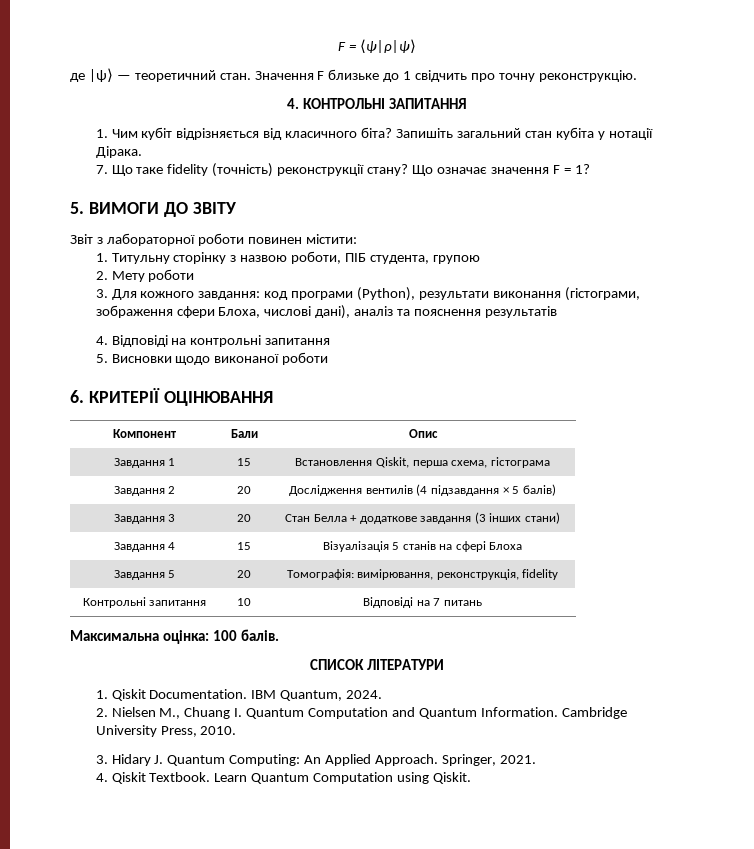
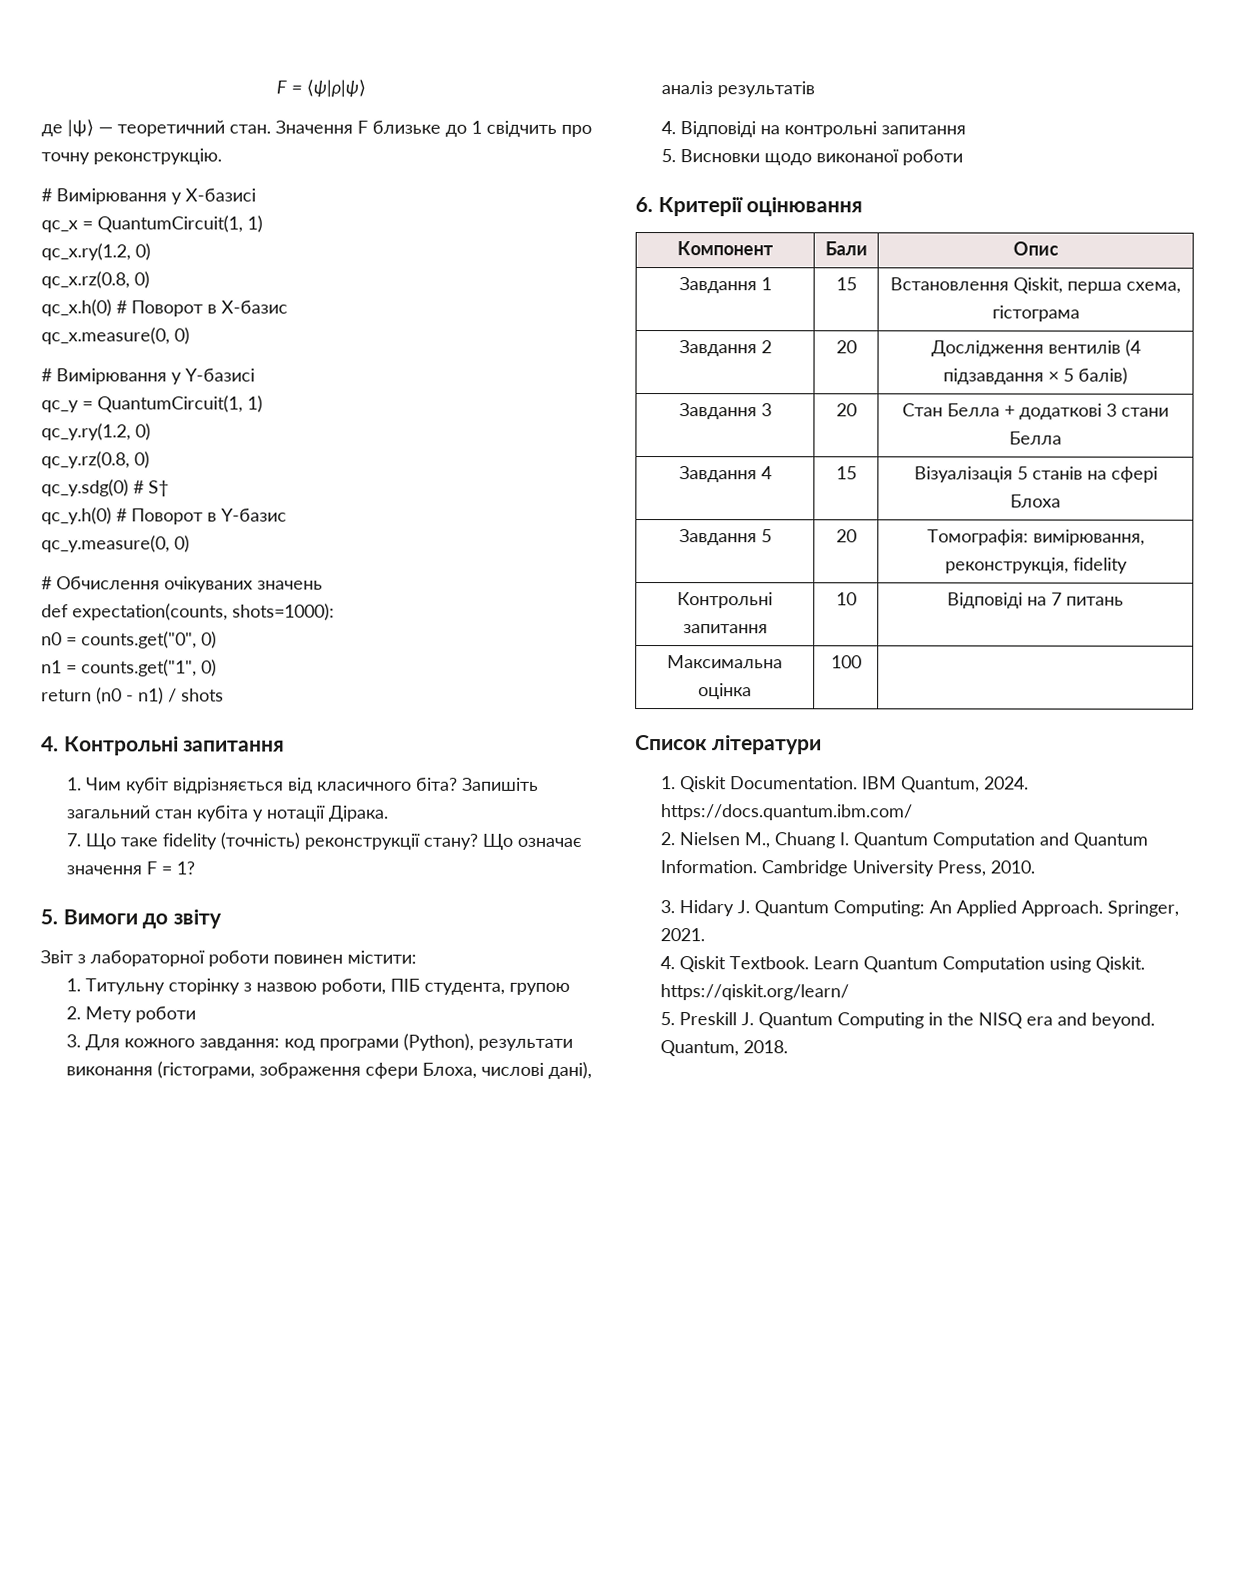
- 4. КОНТРОЛЬНІ ЗАПИТАННЯ
+ # Вимірювання у X-базисі
+ qc_x = QuantumCircuit(1, 1)
+ qc_x.ry(1.2, 0)
+ qc_x.rz(0.8, 0)
+ qc_x.h(0) # Поворот в X-базис
+ qc_x.measure(0, 0)
+ # Вимірювання у Y-базисі
+ qc_y = QuantumCircuit(1, 1)
+ qc_y.ry(1.2, 0)
+ qc_y.rz(0.8, 0)
+ qc_y.sdg(0) # S†
+ qc_y.h(0) # Поворот в Y-базис
+ qc_y.measure(0, 0)
+ # Обчислення очікуваних значень
+ def expectation(counts, shots=1000):
+ n0 = counts.get("0", 0)
+ n1 = counts.get("1", 0)
+ return (n0 - n1) / shots
+ 4. Контрольні запитання
- 5. ВИМОГИ ДО ЗВІТУ
+ 5. Вимоги до звіту
- 3. Для кожного завдання: код програми (Python), результати виконання (гістограми, зображення сфери Блоха, числові дані), аналіз та пояснення результатів
+ 3. Для кожного завдання: код програми (Python), результати виконання (гістограми, зображення сфери Блоха, числові дані), аналіз результатів
- 6. КРИТЕРІЇ ОЦІНЮВАННЯ
+ 6. Критерії оцінювання
- Завдання 3 | 20 | Стан Белла + додаткове завдання (3 інших стани)
+ Завдання 3 | 20 | Стан Белла + додаткові 3 стани Белла
- Максимальна оцінка: 100 балів.
- СПИСОК ЛІТЕРАТУРИ
+ Максимальна оцінка | 100 |
+ Список літератури
- IBM Quantum, 2024.
+ IBM Quantum, 2024. https://docs.quantum.ibm.com/
- Learn Quantum Computation using Qiskit.
+ Learn Quantum Computation using Qiskit. https://qiskit.org/learn/
+ 5. Preskill J. Quantum Computing in the NISQ era and beyond. Quantum, 2018.

